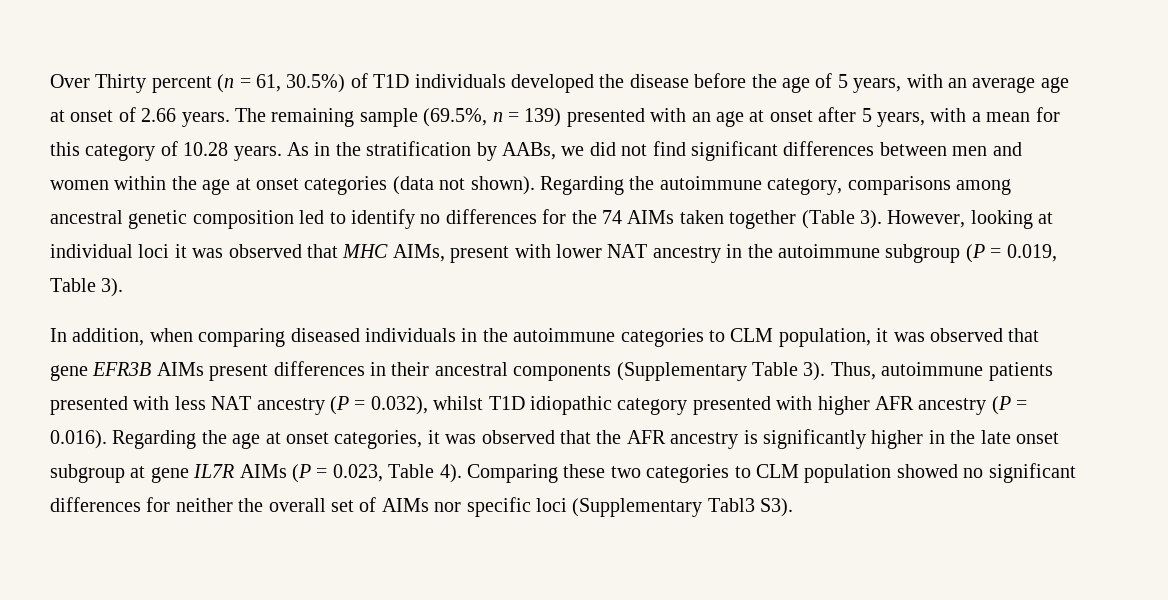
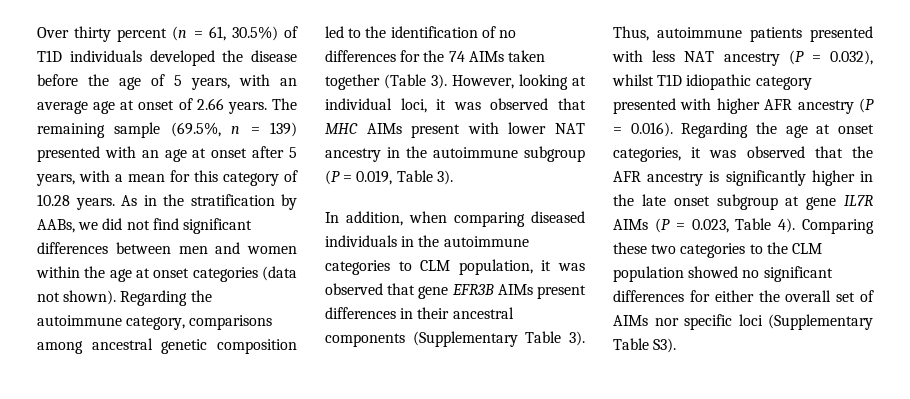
- Over Thirty percent (n = 61, 30.5%) of T1D individuals developed the disease before the age of 5 years, with an average age at onset of 2.66 years.
+ Over thirty percent (n = 61, 30.5%) of T1D individuals developed the disease before the age of 5 years, with an average age at onset of 2.66 years.
- Regarding the autoimmune category, comparisons among ancestral genetic composition led to identify no differences for the 74 AIMs taken together (Table 3).
+ Regarding the autoimmune category, comparisons among ancestral genetic composition led to the identification of no differences for the 74 AIMs taken together (Table 3).
- However, looking at individual loci it was observed that MHC AIMs, present with lower NAT ancestry in the autoimmune subgroup (P = 0.019, Table 3).
+ However, looking at individual loci, it was observed that MHC AIMs present with lower NAT ancestry in the autoimmune subgroup (P = 0.019, Table 3).
- Comparing these two categories to CLM population showed no significant differences for neither the overall set of AIMs nor specific loci (Supplementary Tabl3 S3).
+ Comparing these two categories to the CLM population showed no significant differences for either the overall set of AIMs nor specific loci (Supplementary Table S3).

